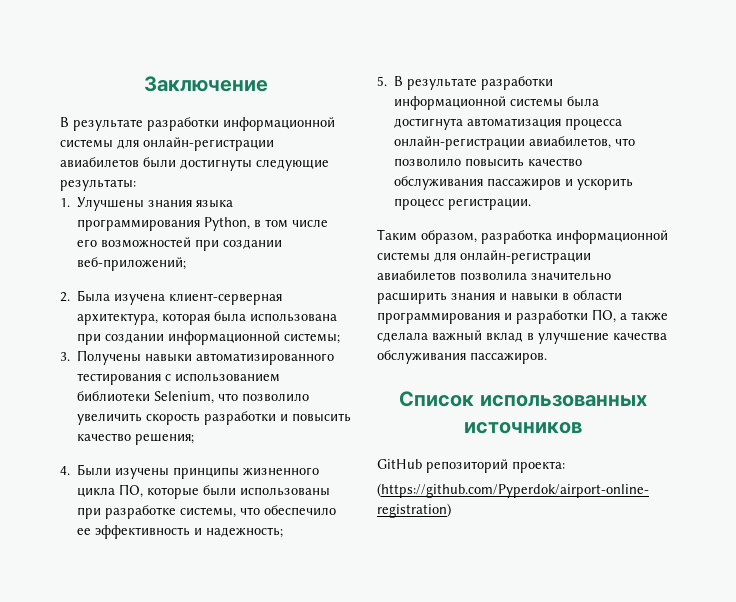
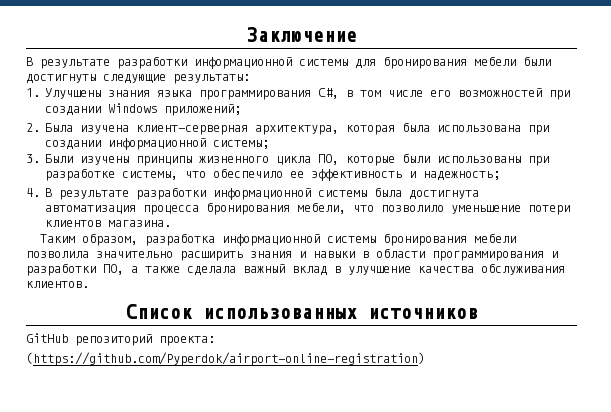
- В результате разработки информационной системы для онлайн-регистрации авиабилетов были достигнуты следующие результаты:
+ В результате разработки информационной системы для бронирования мебели были достигнуты следующие результаты:
- 1. Улучшены знания языка программирования Python, в том числе его возможностей при создании веб-приложений;
+ 1. Улучшены знания языка программирования С#, в том числе его возможностей при создании Windows приложений;
- 3. Получены навыки автоматизированного тестирования с использованием библиотеки Selenium, что позволило увеличить скорость разработки и повысить качество решения;
- 4. Были изучены принципы жизненного цикла ПО, которые были использованы при разработке системы, что обеспечило ее эффективность и надежность;
+ 3. Были изучены принципы жизненного цикла ПО, которые были использованы при разработке системы, что обеспечило ее эффективность и надежность;
- 5. В результате разработки информационной системы была достигнута автоматизация процесса онлайн-регистрации авиабилетов, что позволило повысить качество обслуживания пассажиров и ускорить процесс регистрации.
+ 4. В результате разработки информационной системы была достигнута автоматизация процесса бронирования мебели, что позволило уменьшение потери клиентов магазина.
- Таким образом, разработка информационной системы для онлайн-регистрации авиабилетов позволила значительно расширить знания и навыки в области программирования и разработки ПО, а также сделала важный вклад в улучшение качества обслуживания пассажиров.
+ Таким образом, разработка информационной системы бронирования мебели позволила значительно расширить знания и навыки в области программирования и разработки ПО, а также сделала важный вклад в улучшение качества обслуживания клиентов.

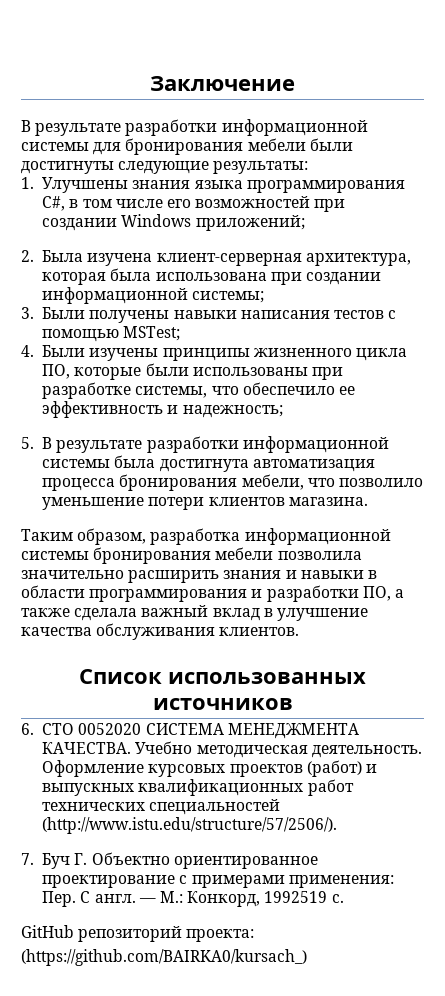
- 3. Были изучены принципы жизненного цикла ПО, которые были использованы при разработке системы, что обеспечило ее эффективность и надежность;
+ 3. Были получены навыки написания тестов с помощью MSTest;
+ 4. Были изучены принципы жизненного цикла ПО, которые были использованы при разработке системы, что обеспечило ее эффективность и надежность;
- 4. В результате разработки информационной системы была достигнута автоматизация процесса бронирования мебели, что позволило уменьшение потери клиентов магазина.
+ 5. В результате разработки информационной системы была достигнута автоматизация процесса бронирования мебели, что позволило уменьшение потери клиентов магазина.
+ 6. СТО 0052020 СИСТЕМА МЕНЕДЖМЕНТА КАЧЕСТВА. Учебно методическая деятельность. Оформление курсовых проектов (работ) и выпускных квалификационных работ технических специальностей (http://www.istu.edu/structure/57/2506/).
+ 7. Буч Г. Объектно ориентированное проектирование с примерами применения: Пер. С англ. — М.: Конкорд, 1992519 с.
- (https://github.com/Pyperdok/airport-online-registration)
+ (https://github.com/BAIRKA0/kursach_)

